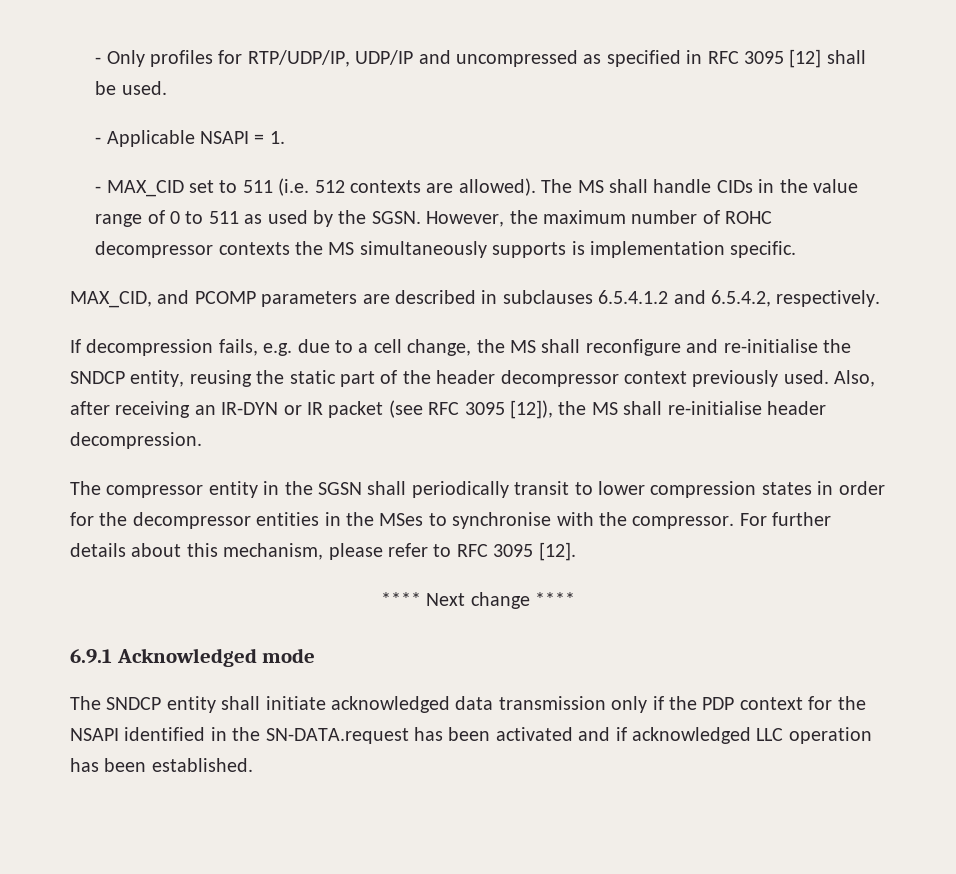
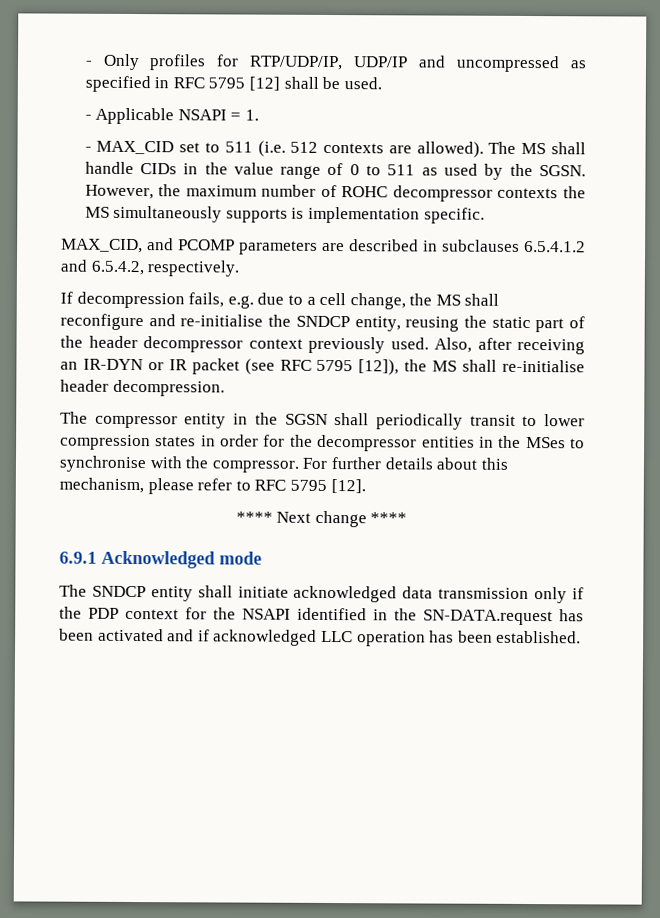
- - Only profiles for RTP/UDP/IP, UDP/IP and uncompressed as specified in RFC 3095 [12] shall be used.
+ - Only profiles for RTP/UDP/IP, UDP/IP and uncompressed as specified in RFC 5795 [12] shall be used.
- Also, after receiving an IR-DYN or IR packet (see RFC 3095 [12]), the MS shall re-initialise header decompression.
+ Also, after receiving an IR-DYN or IR packet (see RFC 5795 [12]), the MS shall re-initialise header decompression.
- For further details about this mechanism, please refer to RFC 3095 [12].
+ For further details about this mechanism, please refer to RFC 5795 [12].

